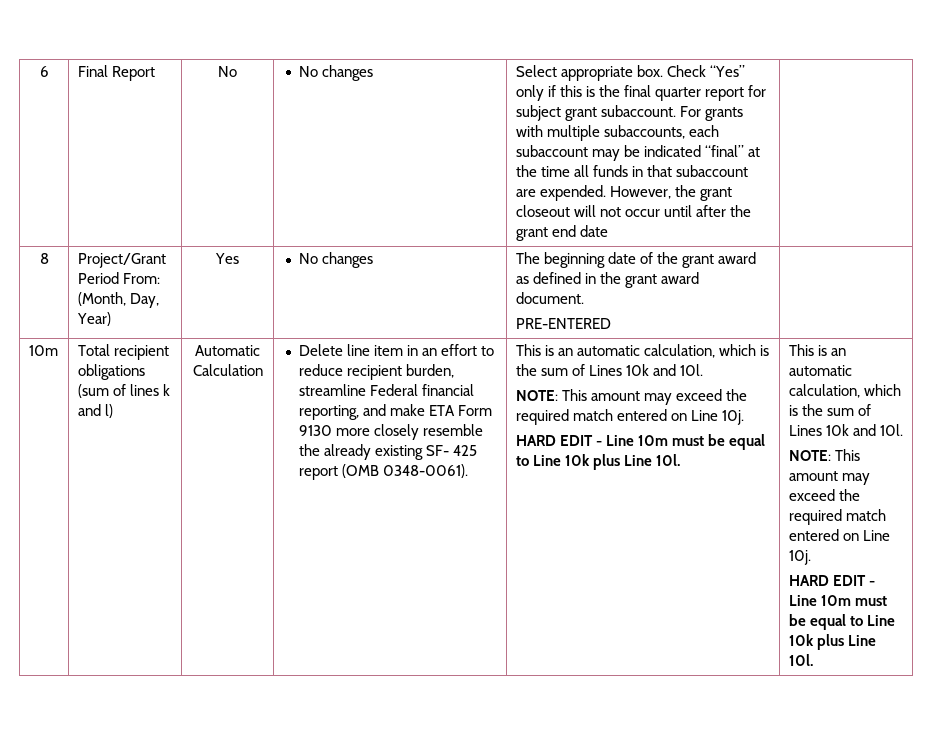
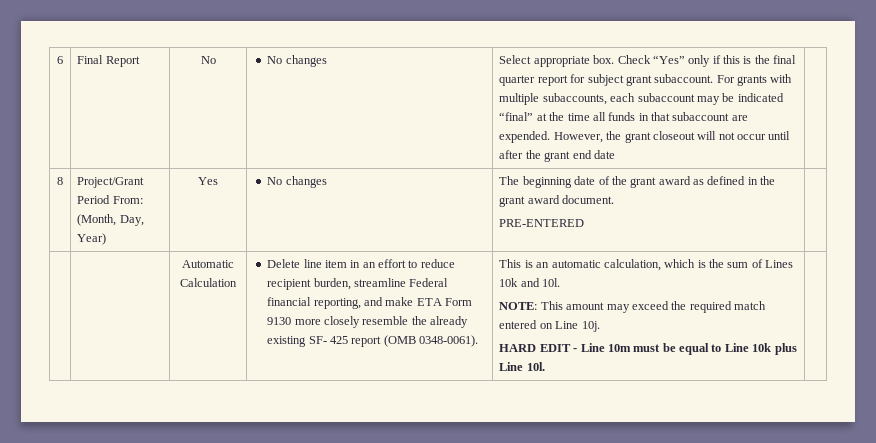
- 10m | Total recipient obligations (sum of lines k and l)
- HARD EDIT - Line 10m must be equal to Line 10k plus Line 10l. | This is an automatic calculation, which is the sum of Lines 10k and 10l.
- NOTE: This amount may exceed the required match entered on Line 10j.

